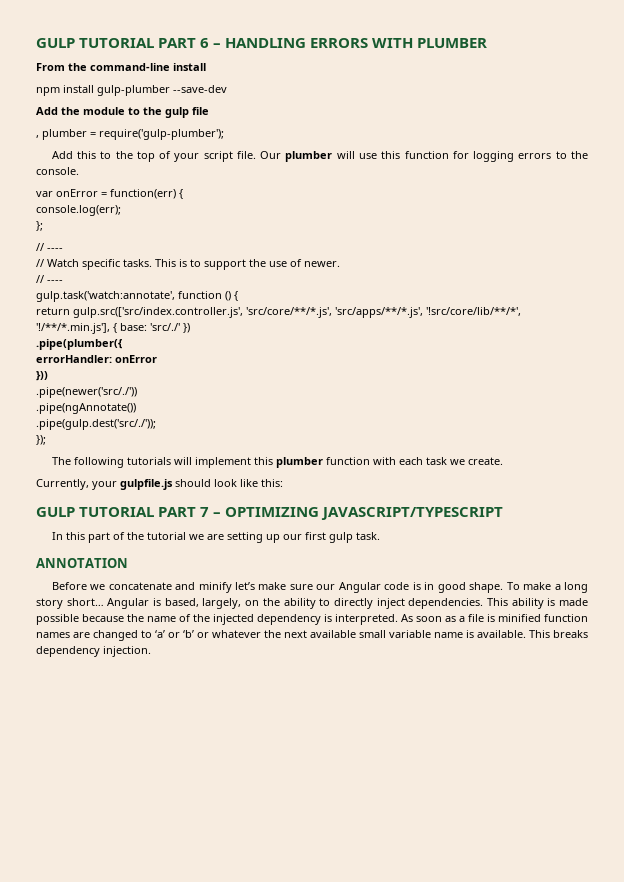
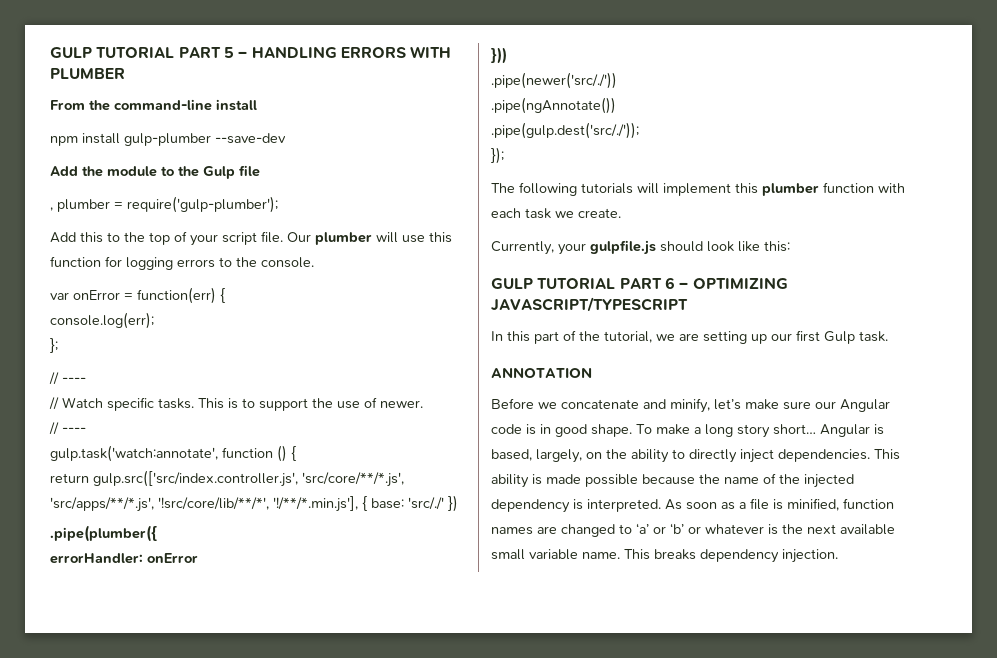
- GULP TUTORIAL PART 6 – HANDLING ERRORS WITH PLUMBER
+ GULP TUTORIAL PART 5 – HANDLING ERRORS WITH PLUMBER
- Add the module to the gulp file
+ Add the module to the Gulp file
- GULP TUTORIAL PART 7 – OPTIMIZING JAVASCRIPT/TYPESCRIPT
+ GULP TUTORIAL PART 6 – OPTIMIZING JAVASCRIPT/TYPESCRIPT
- In this part of the tutorial we are setting up our first gulp task.
+ In this part of the tutorial, we are setting up our first Gulp task.
- Before we concatenate and minify let’s make sure our Angular code is in good shape.
+ Before we concatenate and minify, let’s make sure our Angular code is in good shape.
- As soon as a file is minified function names are changed to ‘a’ or ‘b’ or whatever the next available small variable name is available.
+ As soon as a file is minified, function names are changed to ‘a’ or ‘b’ or whatever is the next available small variable name.

